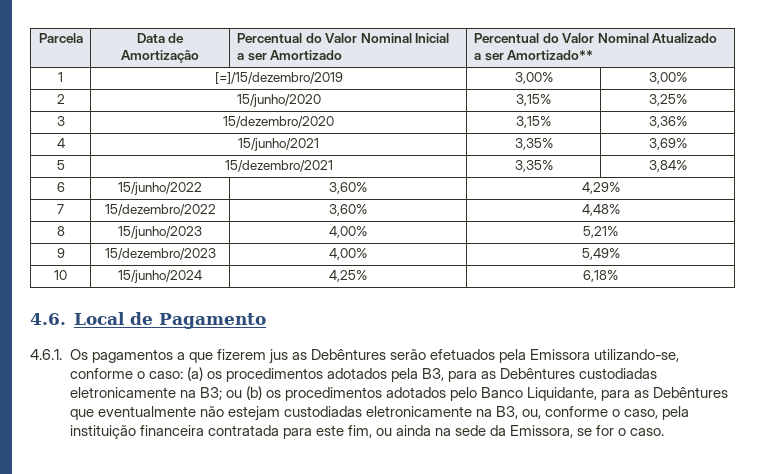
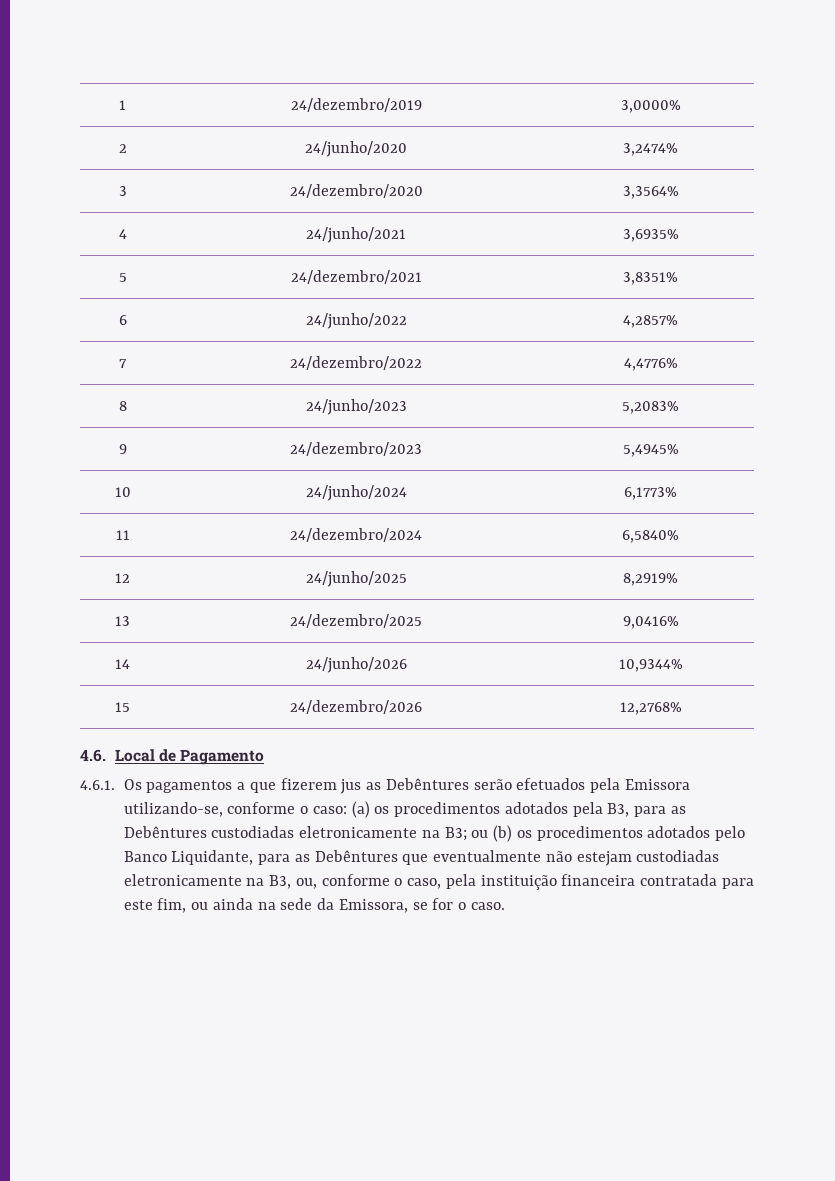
- Parcela | Data de Amortização | Percentual do Valor Nominal Inicial a ser Amortizado | Percentual do Valor Nominal Atualizado a ser Amortizado**
- 1 | [=]/15/dezembro/2019 | 3,00% | 3,00%
- 2 | 15/junho/2020 | 3,15% | 3,25%
- 3 | 15/dezembro/2020 | 3,15% | 3,36%
- 4 | 15/junho/2021 | 3,35% | 3,69%
- 5 | 15/dezembro/2021 | 3,35% | 3,84%
- 6 | 15/junho/2022 | 3,60% | 4,29%
- 7 | 15/dezembro/2022 | 3,60% | 4,48%
- 8 | 15/junho/2023 | 4,00% | 5,21%
- 9 | 15/dezembro/2023 | 4,00% | 5,49%
- 10 | 15/junho/2024 | 4,25% | 6,18%
+ 1 | 24/dezembro/2019 | 3,0000%
+ 2 | 24/junho/2020 | 3,2474%
+ 3 | 24/dezembro/2020 | 3,3564%
+ 4 | 24/junho/2021 | 3,6935%
+ 5 | 24/dezembro/2021 | 3,8351%
+ 6 | 24/junho/2022 | 4,2857%
+ 7 | 24/dezembro/2022 | 4,4776%
+ 8 | 24/junho/2023 | 5,2083%
+ 9 | 24/dezembro/2023 | 5,4945%
+ 10 | 24/junho/2024 | 6,1773%
+ 11 | 24/dezembro/2024 | 6,5840%
+ 12 | 24/junho/2025 | 8,2919%
+ 13 | 24/dezembro/2025 | 9,0416%
+ 14 | 24/junho/2026 | 10,9344%
+ 15 | 24/dezembro/2026 | 12,2768%

